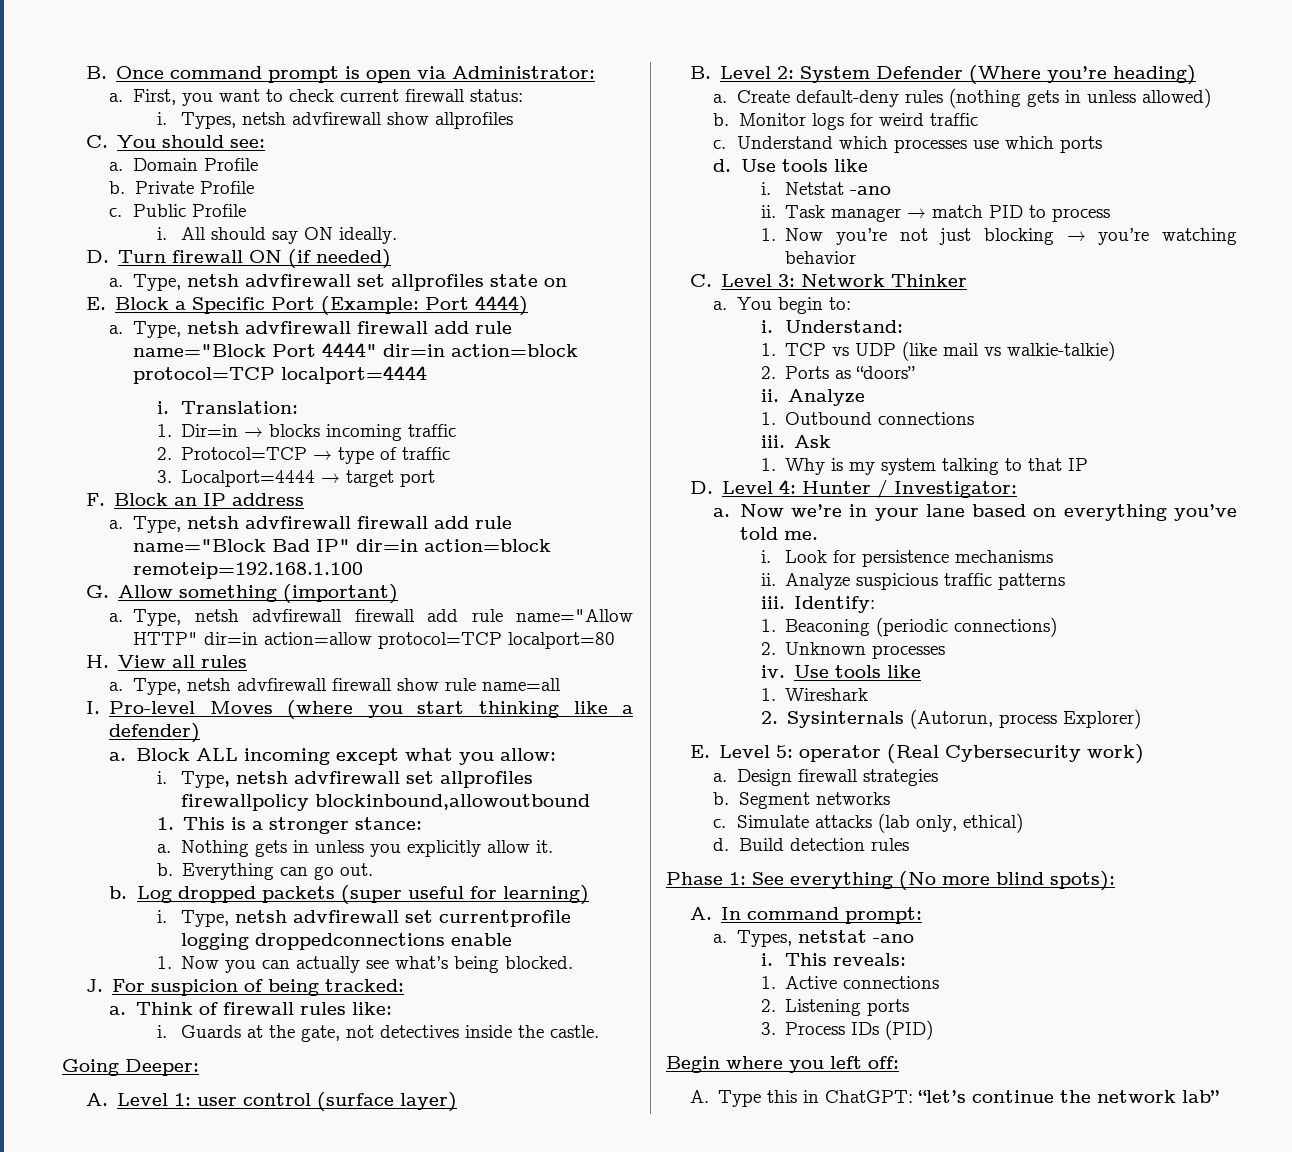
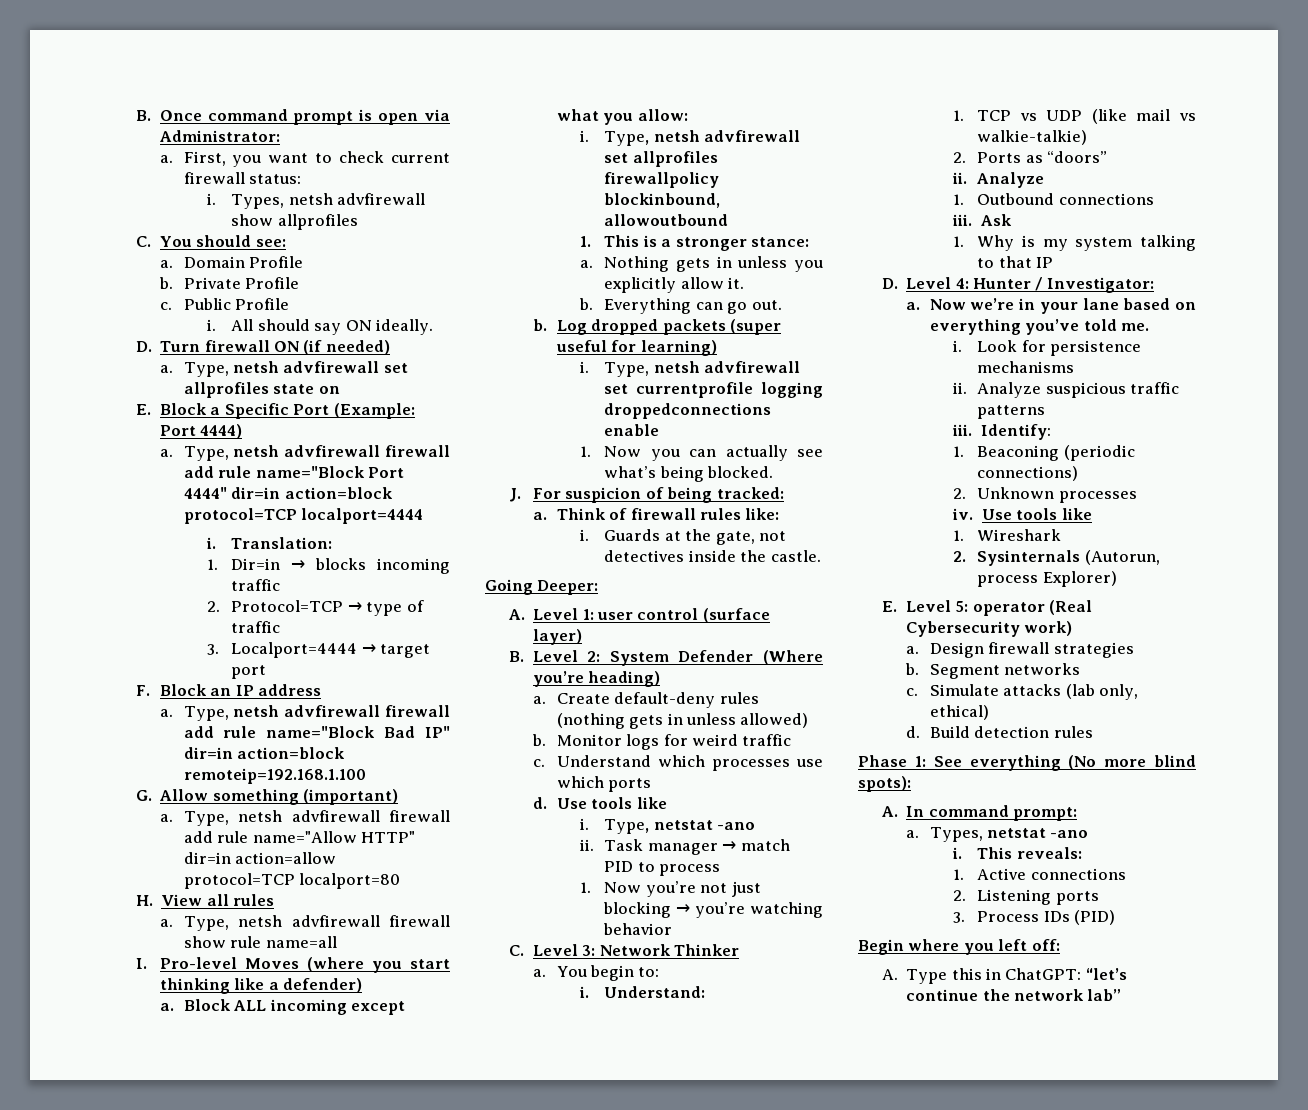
- Netstat -ano
+ Type, netstat -ano

